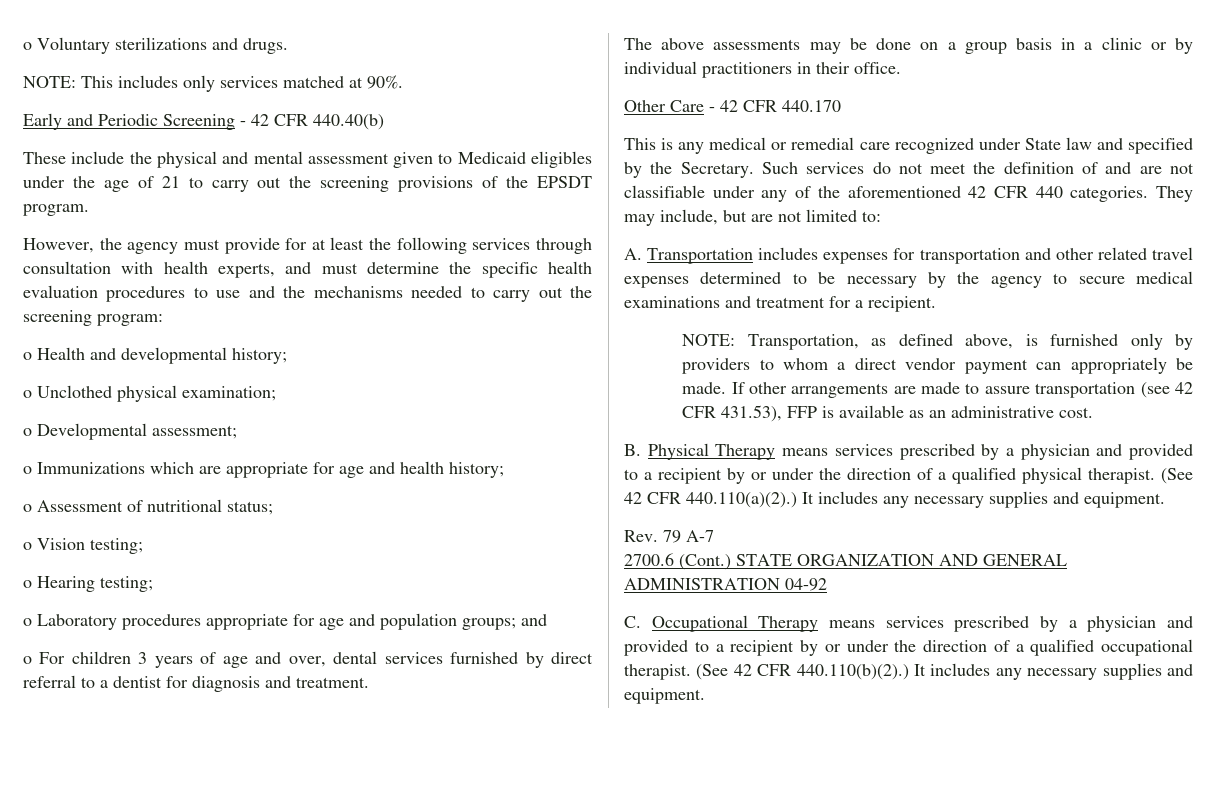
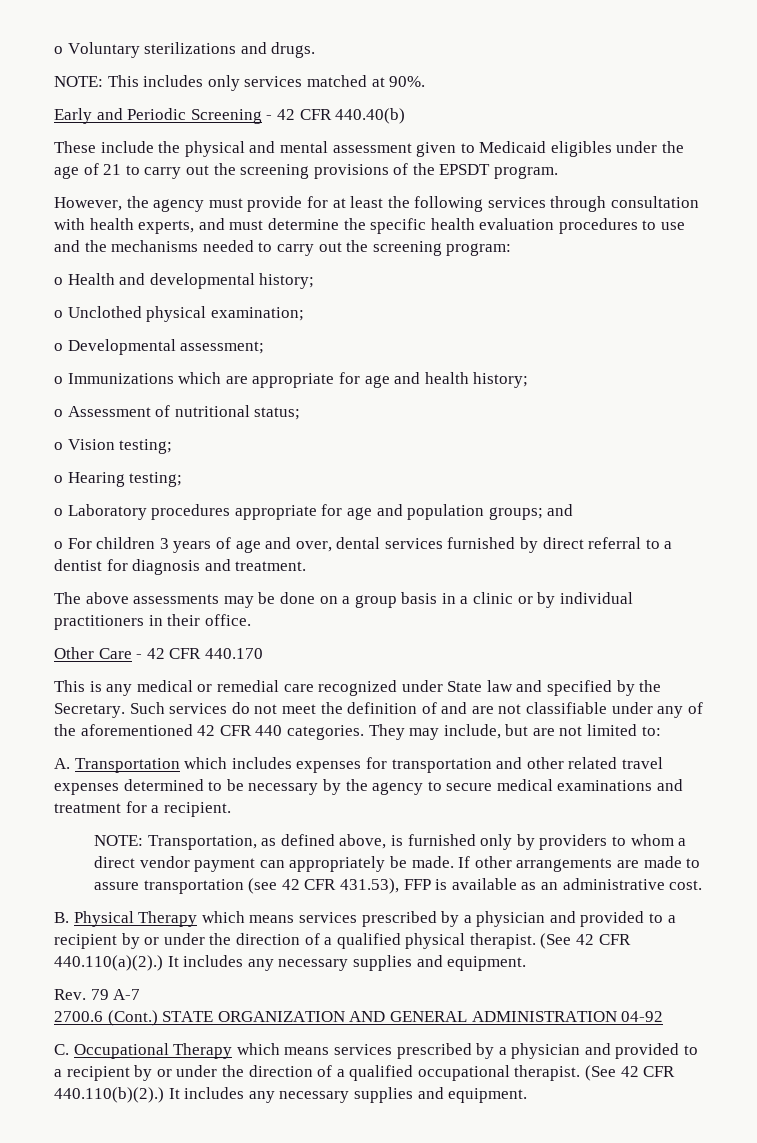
- A. Transportation includes expenses for transportation and other related travel expenses determined to be necessary by the agency to secure medical examinations and treatment for a recipient.
+ A. Transportation which includes expenses for transportation and other related travel expenses determined to be necessary by the agency to secure medical examinations and treatment for a recipient.
- B. Physical Therapy means services prescribed by a physician and provided to a recipient by or under the direction of a qualified physical therapist.
+ B. Physical Therapy which means services prescribed by a physician and provided to a recipient by or under the direction of a qualified physical therapist.
- C. Occupational Therapy means services prescribed by a physician and provided to a recipient by or under the direction of a qualified occupational therapist.
+ C. Occupational Therapy which means services prescribed by a physician and provided to a recipient by or under the direction of a qualified occupational therapist.

